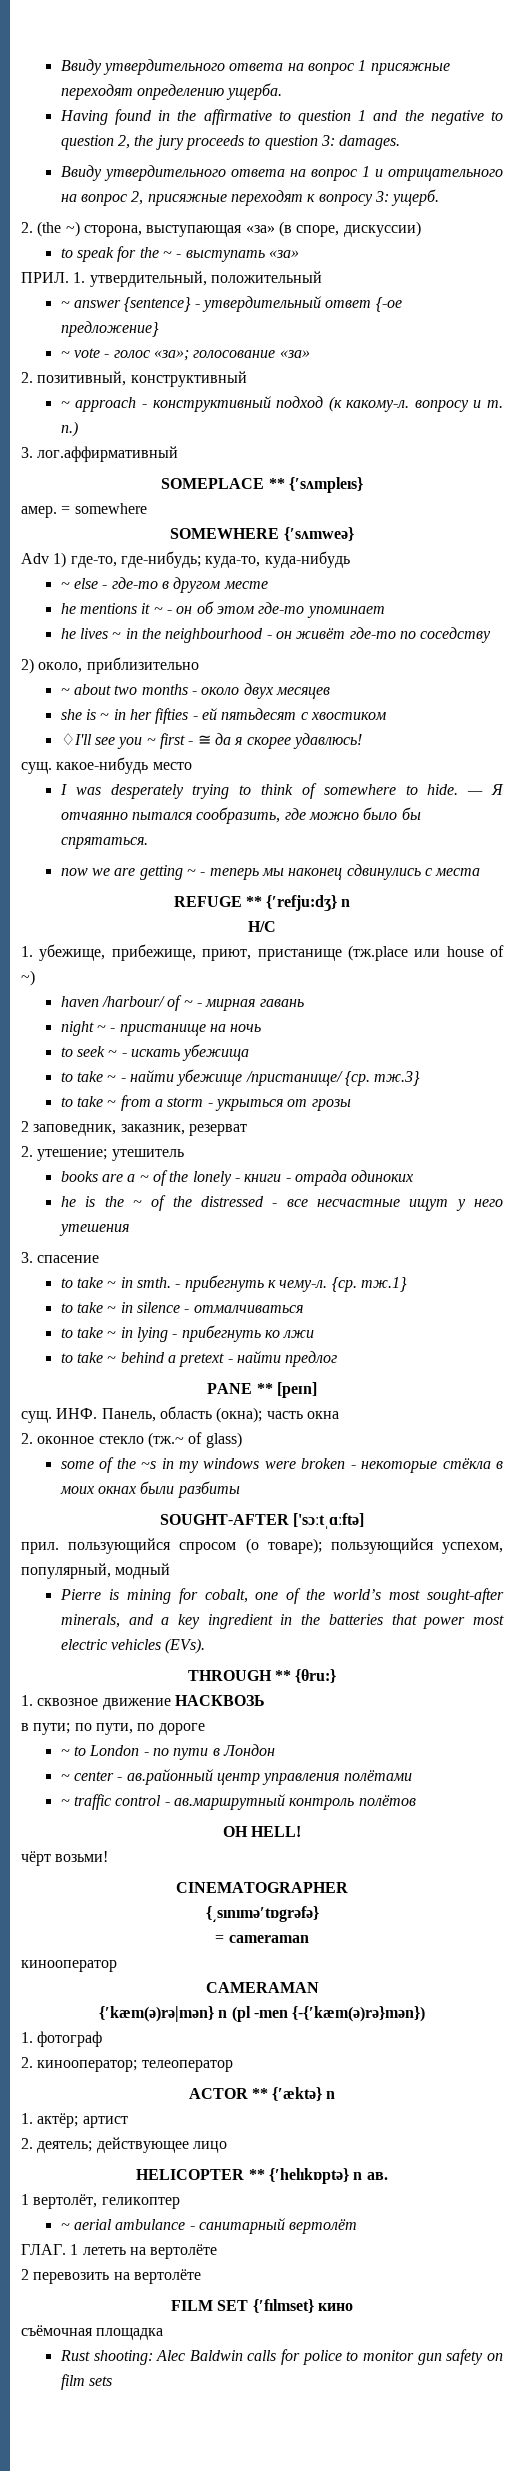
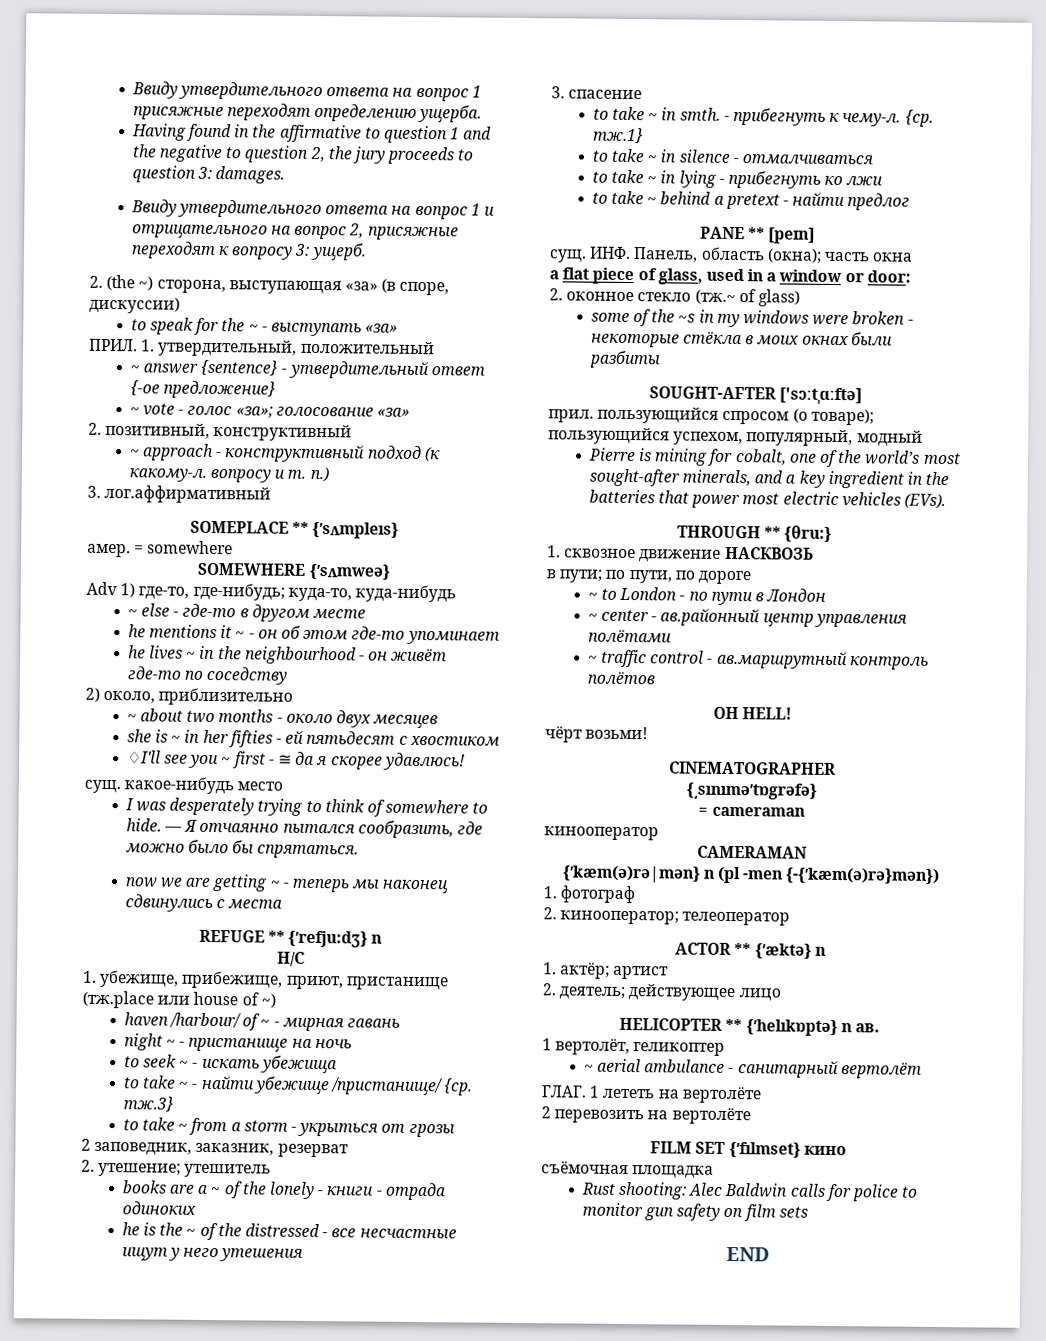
+ a flat piece of glass, used in a window or door:
+ END

